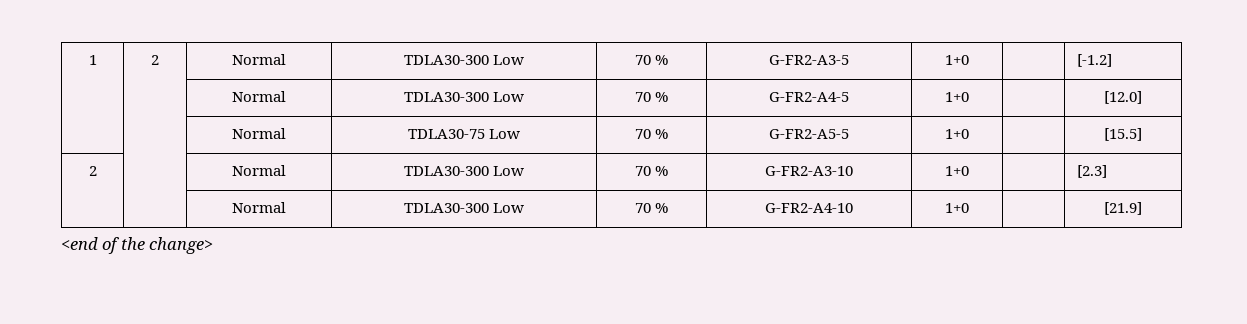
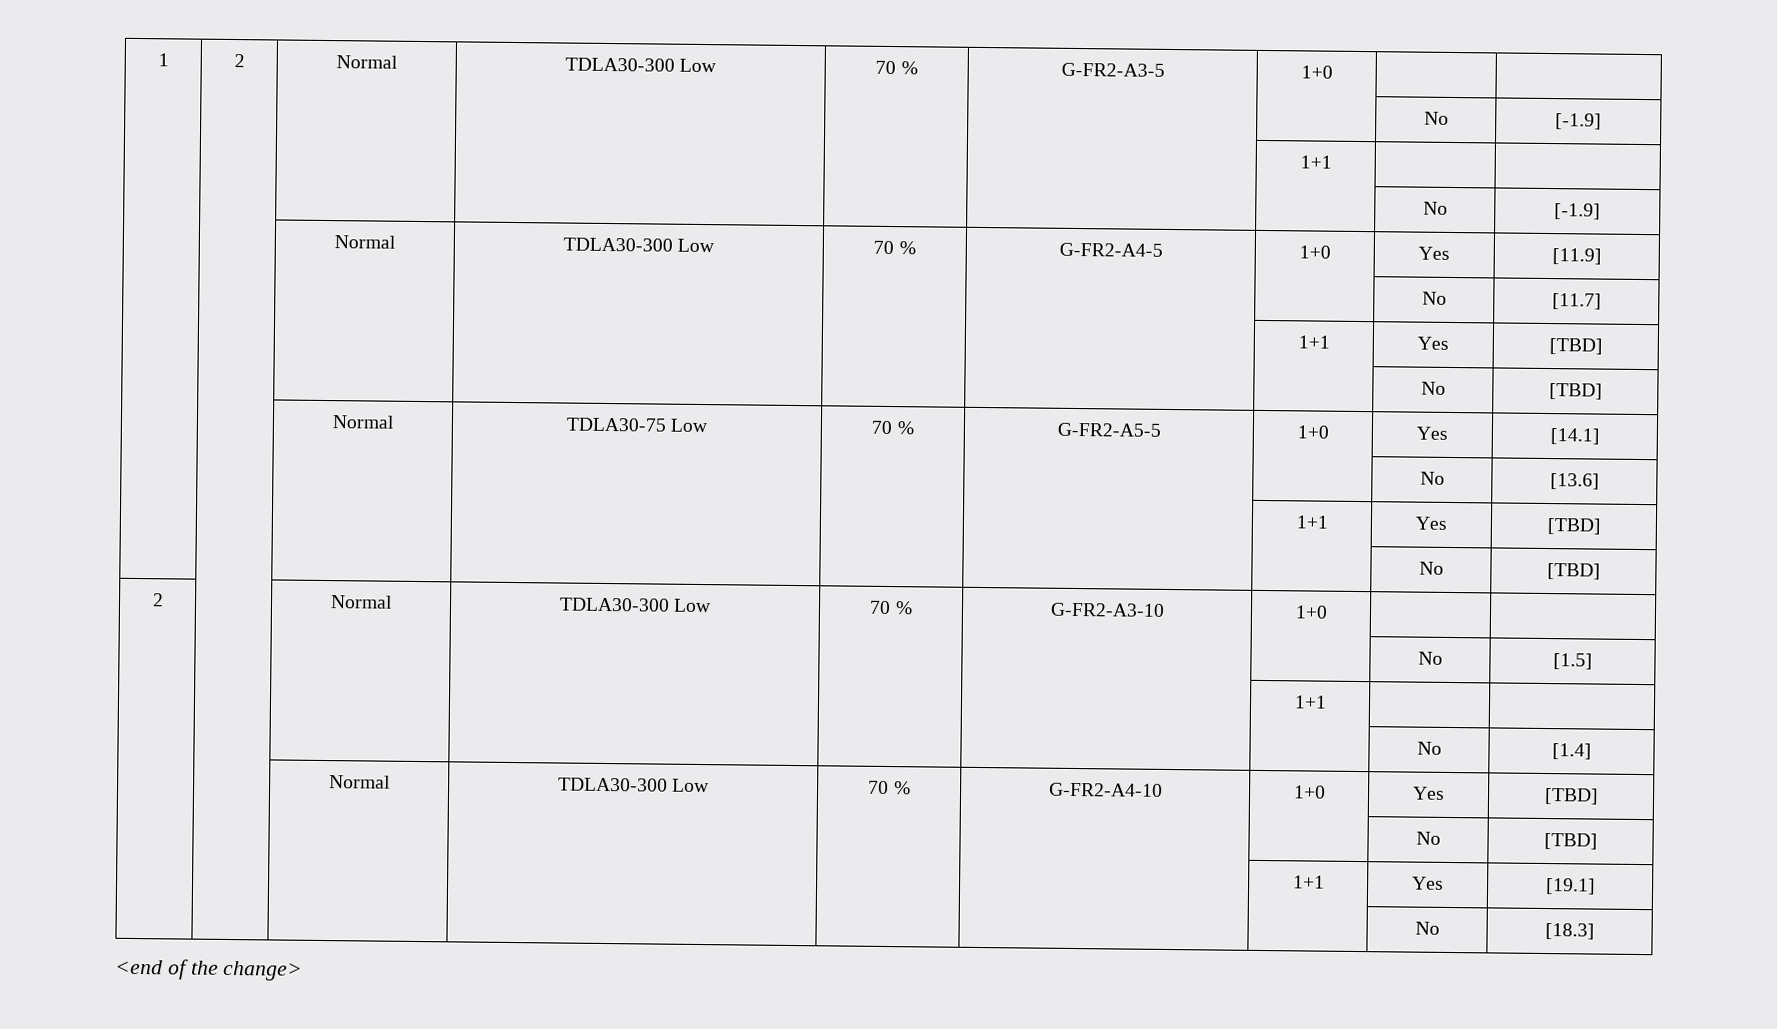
- 1 | 2 | Normal | TDLA30-300 Low | 70 % | G-FR2-A3-5 | 1+0 | | [-1.2]
+ 1 | 2 | Normal | TDLA30-300 Low | 70 % | G-FR2-A3-5 | 1+0 | |
+ | | | | | | | No | [-1.9]
+ | | | | | | 1+1 | |
+ | | | | | | | No | [-1.9]
- | | Normal | TDLA30-300 Low | 70 % | G-FR2-A4-5 | 1+0 | | [12.0]
+ | | Normal | TDLA30-300 Low | 70 % | G-FR2-A4-5 | 1+0 | Yes | [11.9]
+ | | | | | | | No | [11.7]
+ | | | | | | 1+1 | Yes | [TBD]
+ | | | | | | | No | [TBD]
- | | Normal | TDLA30-75 Low | 70 % | G-FR2-A5-5 | 1+0 | | [15.5]
+ | | Normal | TDLA30-75 Low | 70 % | G-FR2-A5-5 | 1+0 | Yes | [14.1]
+ | | | | | | | No | [13.6]
+ | | | | | | 1+1 | Yes | [TBD]
+ | | | | | | | No | [TBD]
- 2 | | Normal | TDLA30-300 Low | 70 % | G-FR2-A3-10 | 1+0 | | [2.3]
+ 2 | | Normal | TDLA30-300 Low | 70 % | G-FR2-A3-10 | 1+0 | |
+ | | | | | | | No | [1.5]
+ | | | | | | 1+1 | |
+ | | | | | | | No | [1.4]
- | | Normal | TDLA30-300 Low | 70 % | G-FR2-A4-10 | 1+0 | | [21.9]
+ | | Normal | TDLA30-300 Low | 70 % | G-FR2-A4-10 | 1+0 | Yes | [TBD]
+ | | | | | | | No | [TBD]
+ | | | | | | 1+1 | Yes | [19.1]
+ | | | | | | | No | [18.3]

